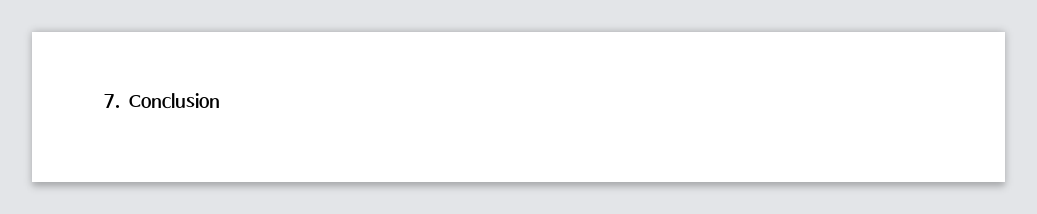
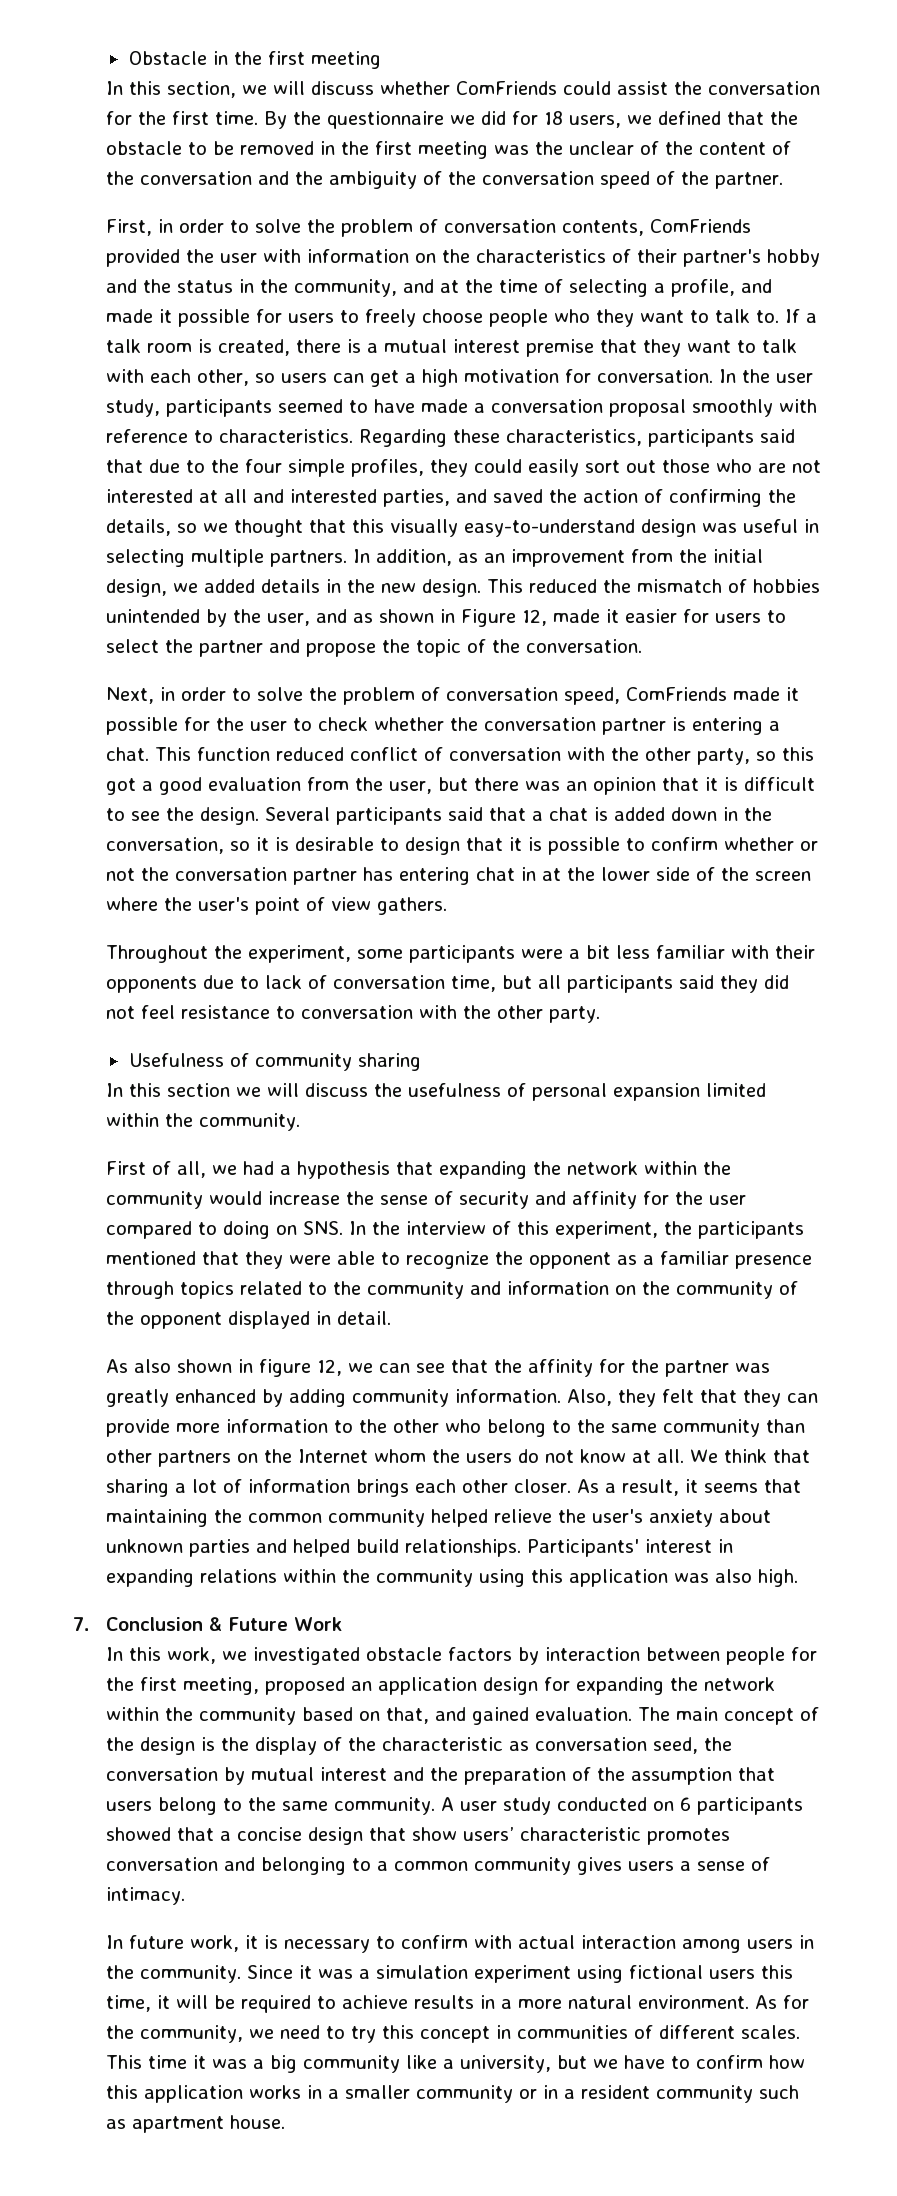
- 7. Conclusion
+ Obstacle in the first meeting
+ In this section, we will discuss whether ComFriends could assist the conversation for the first time. By the questionnaire we did for 18 users, we defined that the obstacle to be removed in the first meeting was the unclear of the content of the conversation and the ambiguity of the conversation speed of the partner.
+ First, in order to solve the problem of conversation contents, ComFriends provided the user with information on the characteristics of their partner's hobby and the status in the community, and at the time of selecting a profile, and made it possible for users to freely choose people who they want to talk to. If a talk room is created, there is a mutual interest premise that they want to talk with each other, so users can get a high motivation for conversation. In the user study, participants seemed to have made a conversation proposal smoothly with reference to characteristics. Regarding these characteristics, participants said that due to the four simple profiles, they could easily sort out those who are not interested at all and interested parties, and saved the action of confirming the details, so we thought that this visually easy-to-understand design was useful in selecting multiple partners. In addition, as an improvement from the initial design, we added details in the new design. This reduced the mismatch of hobbies unintended by the user, and as shown in Figure 12, made it easier for users to select the partner and propose the topic of the conversation.
+ Next, in order to solve the problem of conversation speed, ComFriends made it possible for the user to check whether the conversation partner is entering a chat. This function reduced conflict of conversation with the other party, so this got a good evaluation from the user, but there was an opinion that it is difficult to see the design. Several participants said that a chat is added down in the conversation, so it is desirable to design that it is possible to confirm whether or not the conversation partner has entering chat in at the lower side of the screen where the user's point of view gathers.
+ Throughout the experiment, some participants were a bit less familiar with their opponents due to lack of conversation time, but all participants said they did not feel resistance to conversation with the other party.
+ Usefulness of community sharing
+ In this section we will discuss the usefulness of personal expansion limited within the community.
+ First of all, we had a hypothesis that expanding the network within the community would increase the sense of security and affinity for the user compared to doing on SNS. In the interview of this experiment, the participants mentioned that they were able to recognize the opponent as a familiar presence through topics related to the community and information on the community of the opponent displayed in detail.
+ As also shown in figure 12, we can see that the affinity for the partner was greatly enhanced by adding community information. Also, they felt that they can provide more information to the other who belong to the same community than other partners on the Internet whom the users do not know at all. We think that sharing a lot of information brings each other closer. As a result, it seems that maintaining the common community helped relieve the user's anxiety about unknown parties and helped build relationships. Participants' interest in expanding relations within the community using this application was also high.
+ 7. Conclusion & Future Work
+ In this work, we investigated obstacle factors by interaction between people for the first meeting, proposed an application design for expanding the network within the community based on that, and gained evaluation. The main concept of the design is the display of the characteristic as conversation seed, the conversation by mutual interest and the preparation of the assumption that users belong to the same community. A user study conducted on 6 participants showed that a concise design that show users’ characteristic promotes conversation and belonging to a common community gives users a sense of intimacy.
+ In future work, it is necessary to confirm with actual interaction among users in the community. Since it was a simulation experiment using fictional users this time, it will be required to achieve results in a more natural environment. As for the community, we need to try this concept in communities of different scales. This time it was a big community like a university, but we have to confirm how this application works in a smaller community or in a resident community such as apartment house.

